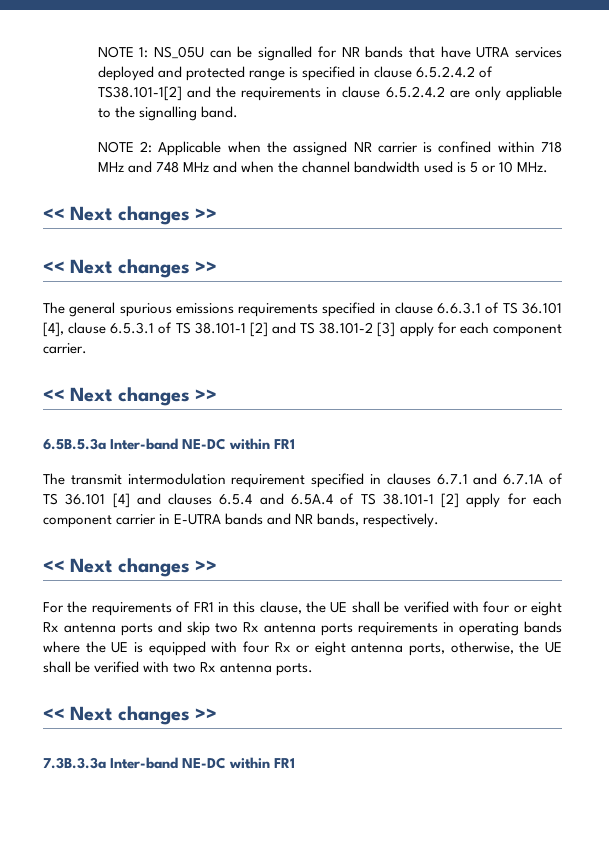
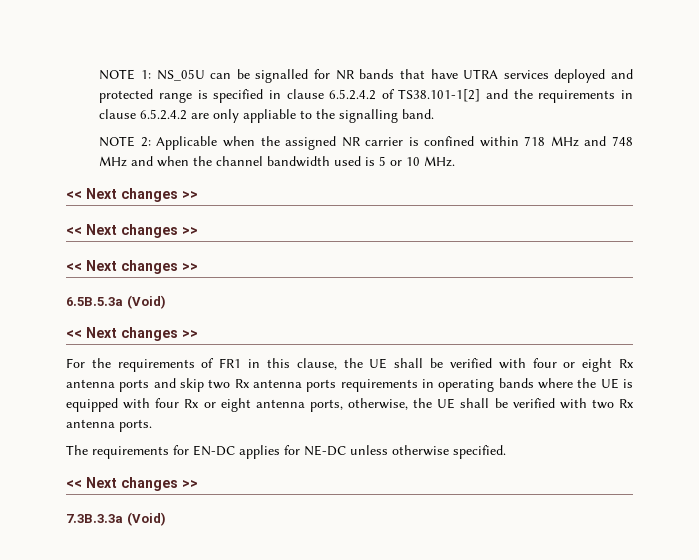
- The general spurious emissions requirements specified in clause 6.6.3.1 of TS 36.101 [4], clause 6.5.3.1 of TS 38.101-1 [2] and TS 38.101-2 [3] apply for each component carrier.
- 6.5B.5.3a Inter-band NE-DC within FR1
- The transmit intermodulation requirement specified in clauses 6.7.1 and 6.7.1A of TS 36.101 [4] and clauses 6.5.4 and 6.5A.4 of TS 38.101-1 [2] apply for each component carrier in E-UTRA bands and NR bands, respectively.
+ 6.5B.5.3a (Void)
+ The requirements for EN-DC applies for NE-DC unless otherwise specified.
- 7.3B.3.3a Inter-band NE-DC within FR1
+ 7.3B.3.3a (Void)

